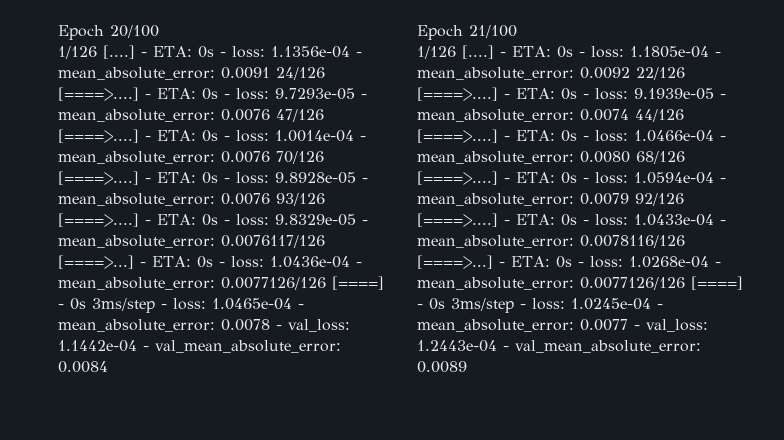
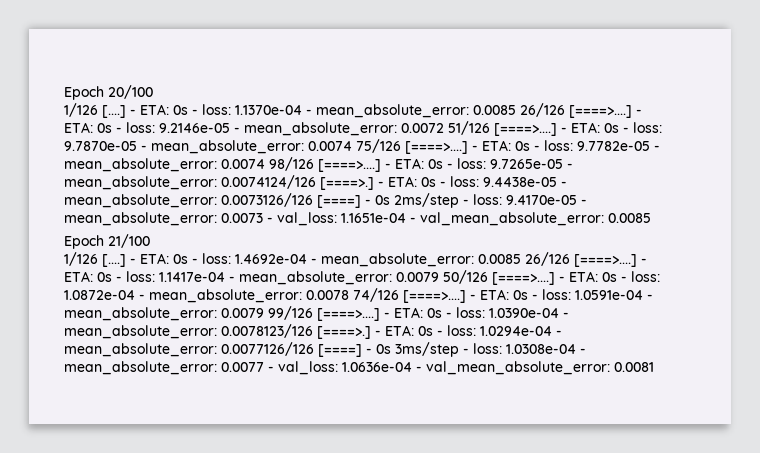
- - ETA: 0s - loss: 1.1356e-04 - mean_absolute_error: 0.0091 24/126 [====>....] - ETA: 0s - loss: 9.7293e-05 - mean_absolute_error: 0.0076 47/126 [====>....] - ETA: 0s - loss: 1.0014e-04 - mean_absolute_error: 0.0076 70/126 [====>....] - ETA: 0s - loss: 9.8928e-05 - mean_absolute_error: 0.0076 93/126 [====>....] - ETA: 0s - loss: 9.8329e-05 - mean_absolute_error: 0.0076117/126 [====>...] - ETA: 0s - loss: 1.0436e-04 - mean_absolute_error: 0.0077126/126 [====] - 0s 3ms/step - loss: 1.0465e-04 - mean_absolute_error: 0.0078 - val_loss: 1.1442e-04 - val_mean_absolute_error: 0.0084
+ - ETA: 0s - loss: 1.1370e-04 - mean_absolute_error: 0.0085 26/126 [====>....] - ETA: 0s - loss: 9.2146e-05 - mean_absolute_error: 0.0072 51/126 [====>....] - ETA: 0s - loss: 9.7870e-05 - mean_absolute_error: 0.0074 75/126 [====>....] - ETA: 0s - loss: 9.7782e-05 - mean_absolute_error: 0.0074 98/126 [====>....] - ETA: 0s - loss: 9.7265e-05 - mean_absolute_error: 0.0074124/126 [====>.] - ETA: 0s - loss: 9.4438e-05 - mean_absolute_error: 0.0073126/126 [====] - 0s 2ms/step - loss: 9.4170e-05 - mean_absolute_error: 0.0073 - val_loss: 1.1651e-04 - val_mean_absolute_error: 0.0085
- - ETA: 0s - loss: 1.1805e-04 - mean_absolute_error: 0.0092 22/126 [====>....] - ETA: 0s - loss: 9.1939e-05 - mean_absolute_error: 0.0074 44/126 [====>....] - ETA: 0s - loss: 1.0466e-04 - mean_absolute_error: 0.0080 68/126 [====>....] - ETA: 0s - loss: 1.0594e-04 - mean_absolute_error: 0.0079 92/126 [====>....] - ETA: 0s - loss: 1.0433e-04 - mean_absolute_error: 0.0078116/126 [====>...] - ETA: 0s - loss: 1.0268e-04 - mean_absolute_error: 0.0077126/126 [====] - 0s 3ms/step - loss: 1.0245e-04 - mean_absolute_error: 0.0077 - val_loss: 1.2443e-04 - val_mean_absolute_error: 0.0089
+ - ETA: 0s - loss: 1.4692e-04 - mean_absolute_error: 0.0085 26/126 [====>....] - ETA: 0s - loss: 1.1417e-04 - mean_absolute_error: 0.0079 50/126 [====>....] - ETA: 0s - loss: 1.0872e-04 - mean_absolute_error: 0.0078 74/126 [====>....] - ETA: 0s - loss: 1.0591e-04 - mean_absolute_error: 0.0079 99/126 [====>....] - ETA: 0s - loss: 1.0390e-04 - mean_absolute_error: 0.0078123/126 [====>.] - ETA: 0s - loss: 1.0294e-04 - mean_absolute_error: 0.0077126/126 [====] - 0s 3ms/step - loss: 1.0308e-04 - mean_absolute_error: 0.0077 - val_loss: 1.0636e-04 - val_mean_absolute_error: 0.0081

